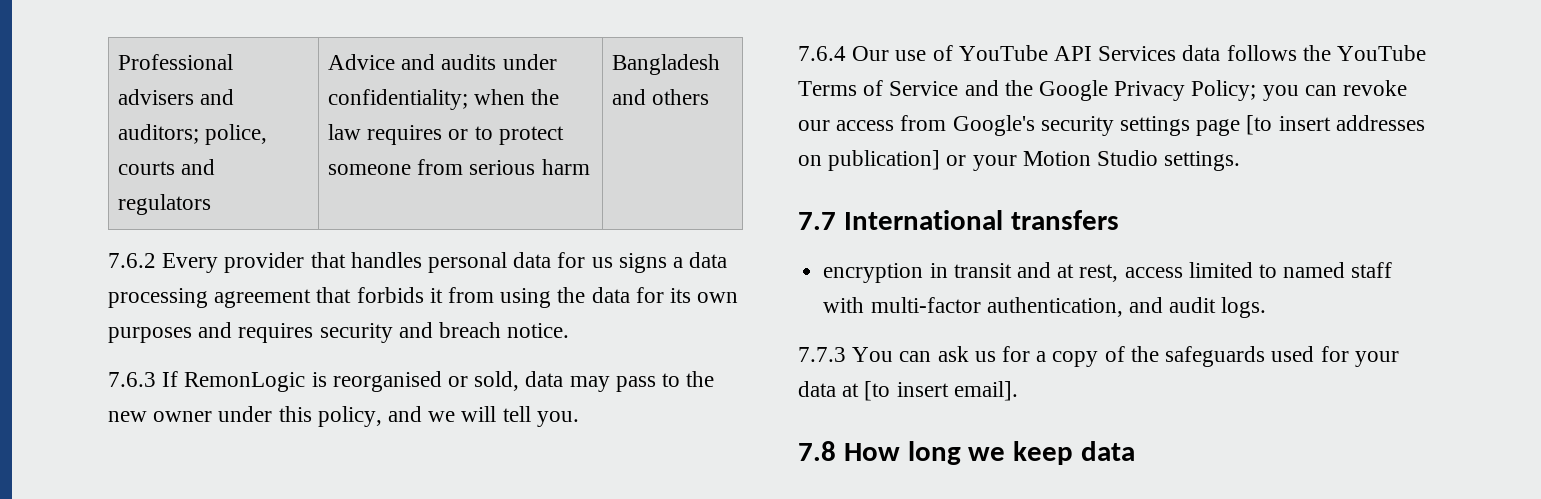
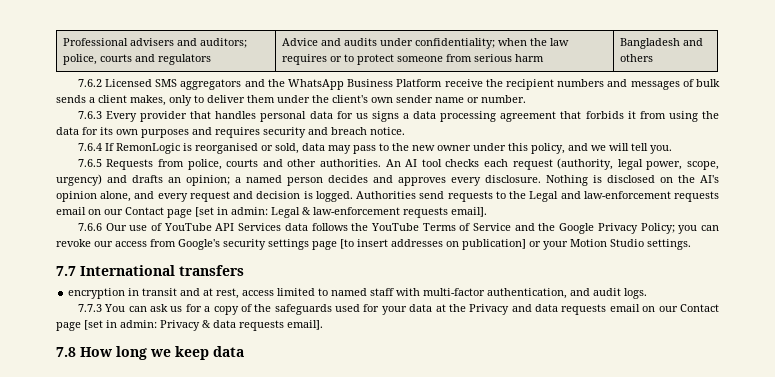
- 7.6.2 Every provider that handles personal data for us signs a data processing agreement that forbids it from using the data for its own purposes and requires security and breach notice.
+ 7.6.2 Licensed SMS aggregators and the WhatsApp Business Platform receive the recipient numbers and messages of bulk sends a client makes, only to deliver them under the client's own sender name or number.
+ 7.6.3 Every provider that handles personal data for us signs a data processing agreement that forbids it from using the data for its own purposes and requires security and breach notice.
- 7.6.3 If RemonLogic is reorganised or sold, data may pass to the new owner under this policy, and we will tell you.
+ 7.6.4 If RemonLogic is reorganised or sold, data may pass to the new owner under this policy, and we will tell you.
- 7.6.4 Our use of YouTube API Services data follows the YouTube Terms of Service and the Google Privacy Policy; you can revoke our access from Google's security settings page [to insert addresses on publication] or your Motion Studio settings.
+ 7.6.5 Requests from police, courts and other authorities. An AI tool checks each request (authority, legal power, scope, urgency) and drafts an opinion; a named person decides and approves every disclosure. Nothing is disclosed on the AI's opinion alone, and every request and decision is logged. Authorities send requests to the Legal and law-enforcement requests email on our Contact page [set in admin: Legal & law-enforcement requests email].
+ 7.6.6 Our use of YouTube API Services data follows the YouTube Terms of Service and the Google Privacy Policy; you can revoke our access from Google's security settings page [to insert addresses on publication] or your Motion Studio settings.
- 7.7.3 You can ask us for a copy of the safeguards used for your data at [to insert email].
+ 7.7.3 You can ask us for a copy of the safeguards used for your data at the Privacy and data requests email on our Contact page [set in admin: Privacy & data requests email].

